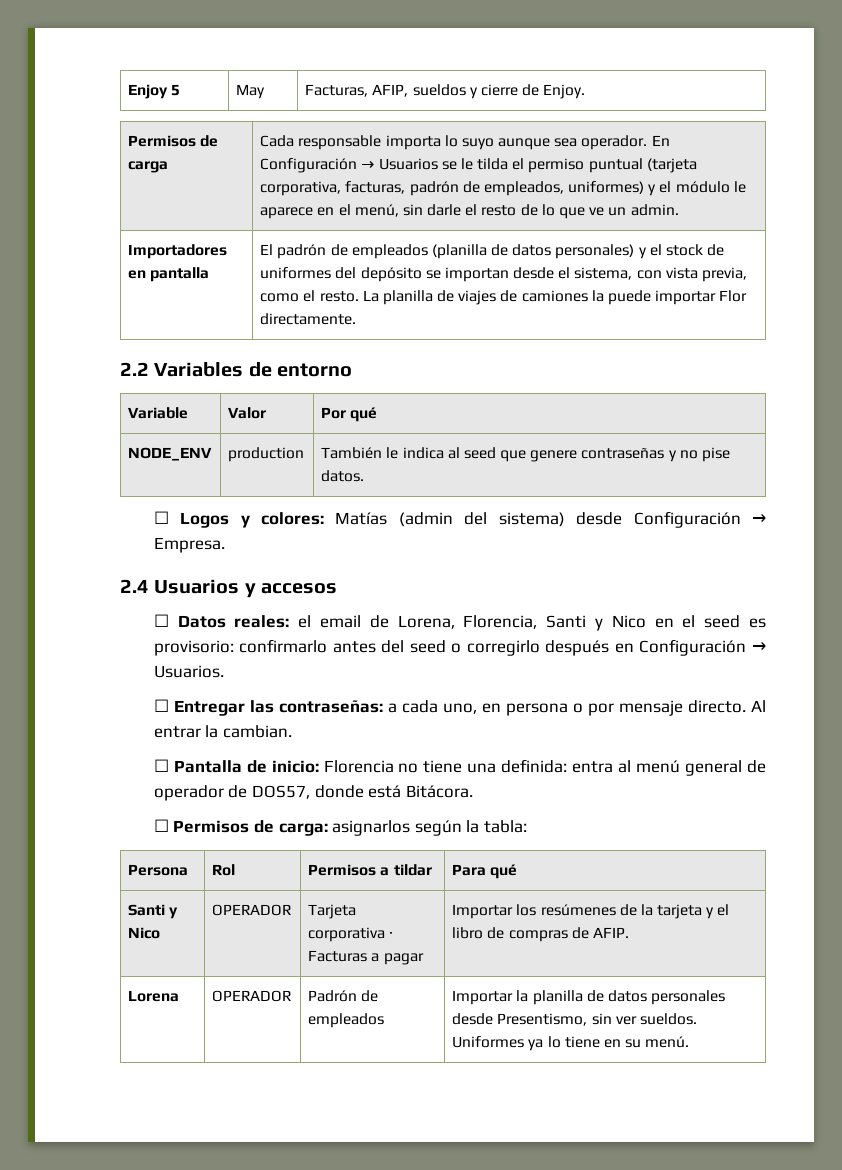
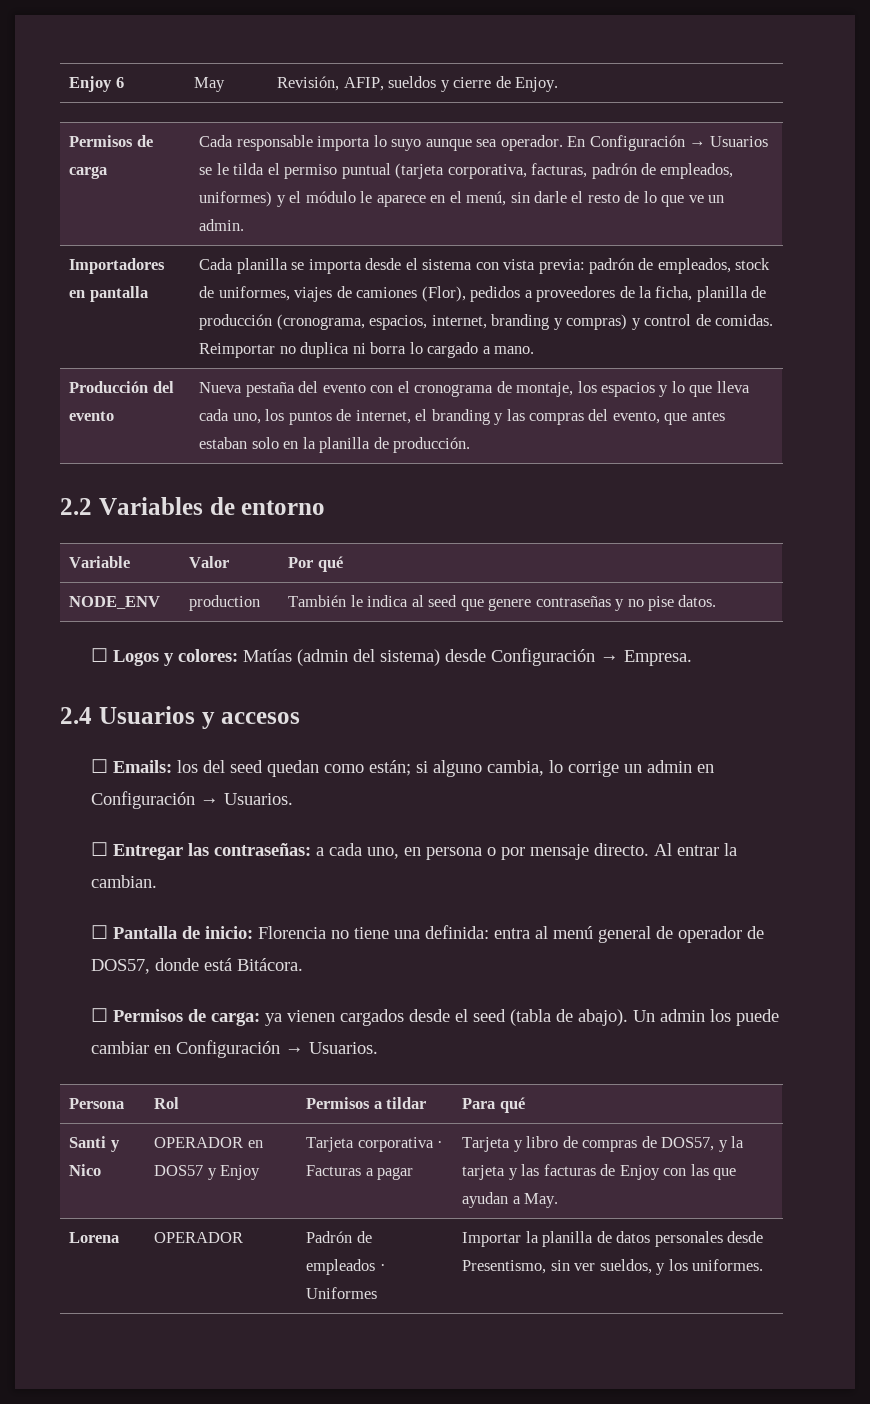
- Enjoy 5 | May | Facturas, AFIP, sueldos y cierre de Enjoy.
+ Enjoy 6 | May | Revisión, AFIP, sueldos y cierre de Enjoy.
- El padrón de empleados (planilla de datos personales) y el stock de uniformes del depósito se importan desde el sistema, con vista previa, como el resto. La planilla de viajes de camiones la puede importar Flor directamente.
+ Cada planilla se importa desde el sistema con vista previa: padrón de empleados, stock de uniformes, viajes de camiones (Flor), pedidos a proveedores de la ficha, planilla de producción (cronograma, espacios, internet, branding y compras) y control de comidas. Reimportar no duplica ni borra lo cargado a mano.
+ Producción del evento | Nueva pestaña del evento con el cronograma de montaje, los espacios y lo que lleva cada uno, los puntos de internet, el branding y las compras del evento, que antes estaban solo en la planilla de producción.
- ☐ Datos reales: el email de Lorena, Florencia, Santi y Nico en el seed es provisorio: confirmarlo antes del seed o corregirlo después en Configuración → Usuarios.
+ ☐ Emails: los del seed quedan como están; si alguno cambia, lo corrige un admin en Configuración → Usuarios.
- ☐ Permisos de carga: asignarlos según la tabla:
+ ☐ Permisos de carga: ya vienen cargados desde el seed (tabla de abajo). Un admin los puede cambiar en Configuración → Usuarios.
- Santi y Nico | OPERADOR | Tarjeta corporativa · Facturas a pagar | Importar los resúmenes de la tarjeta y el libro de compras de AFIP.
+ Santi y Nico | OPERADOR en DOS57 y Enjoy | Tarjeta corporativa · Facturas a pagar | Tarjeta y libro de compras de DOS57, y la tarjeta y las facturas de Enjoy con las que ayudan a May.
- Lorena | OPERADOR | Padrón de empleados | Importar la planilla de datos personales desde Presentismo, sin ver sueldos. Uniformes ya lo tiene en su menú.
+ Lorena | OPERADOR | Padrón de empleados · Uniformes | Importar la planilla de datos personales desde Presentismo, sin ver sueldos, y los uniformes.

